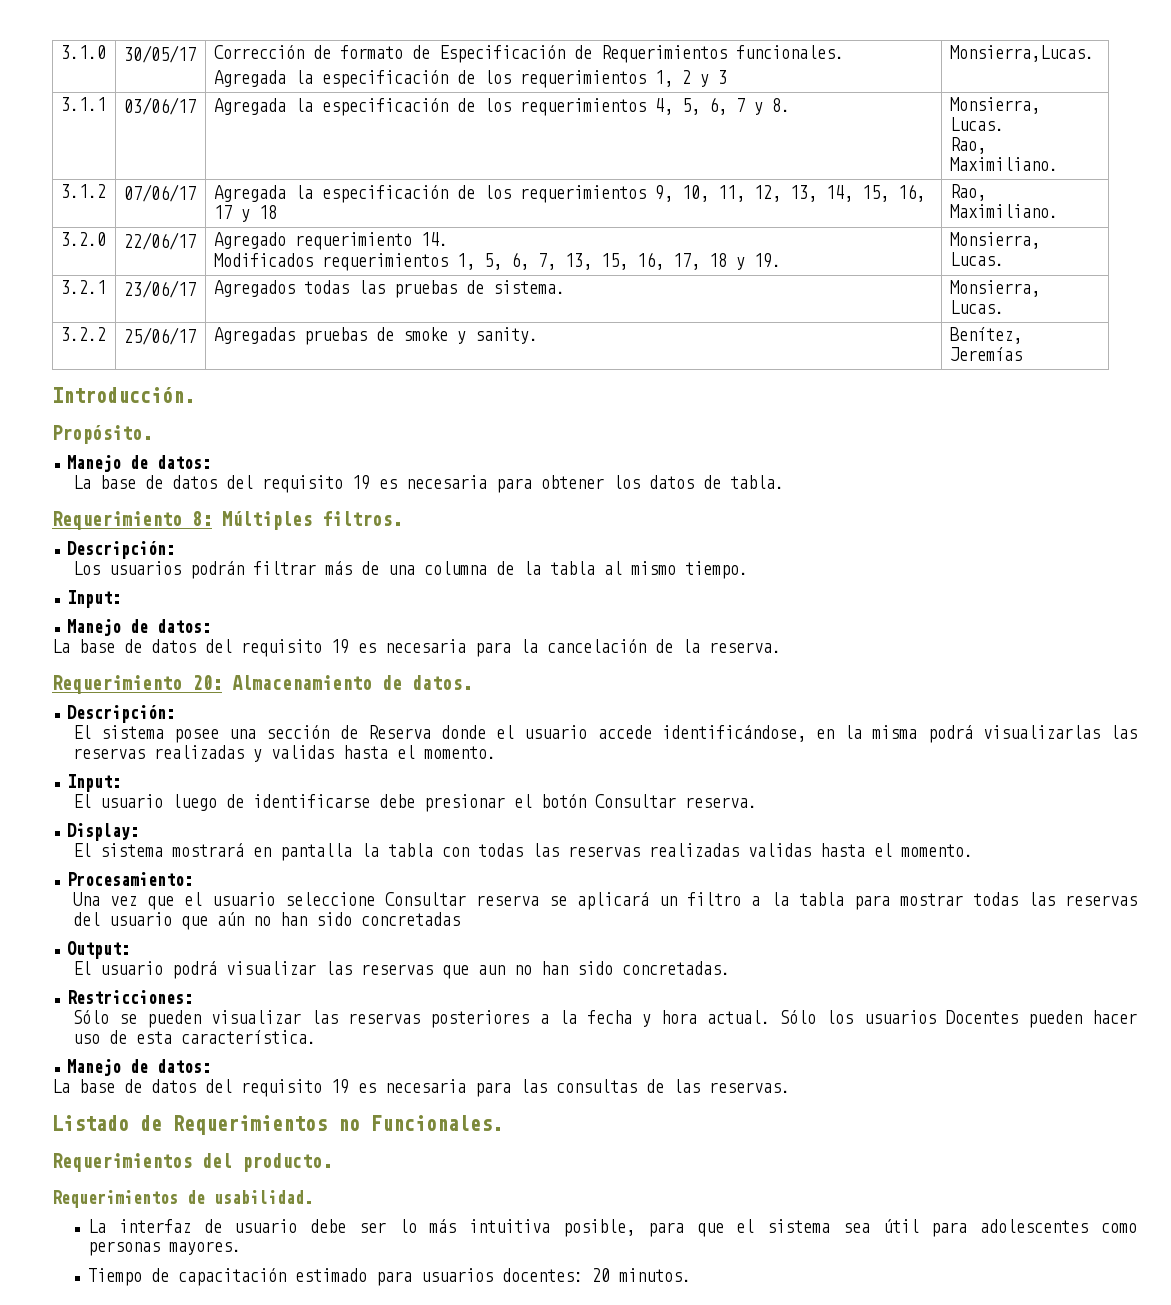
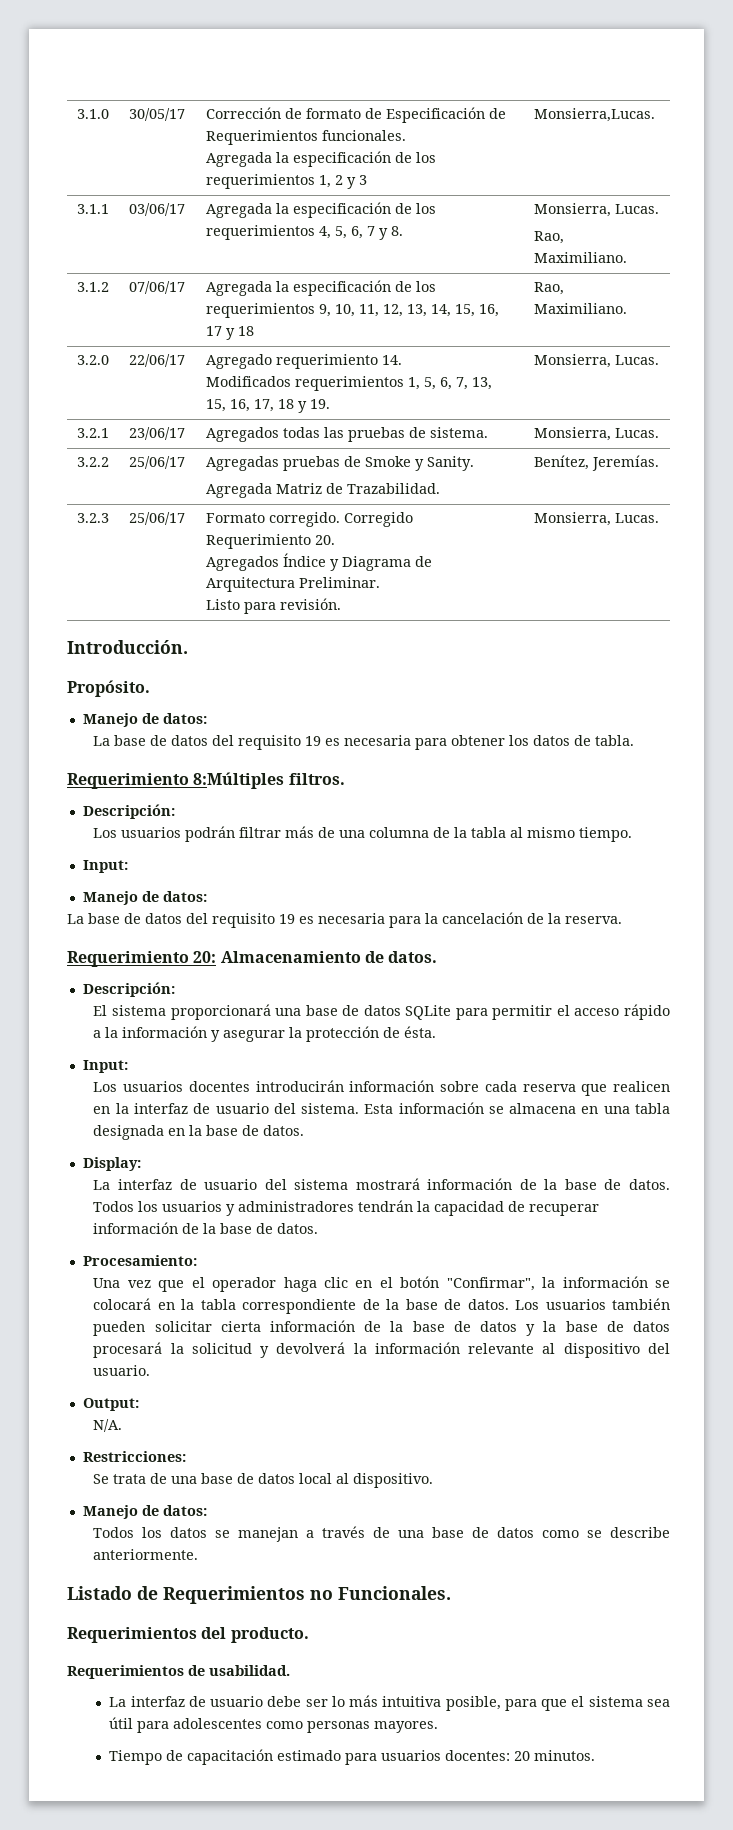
- 3.2.2 | 25/06/17 | Agregadas pruebas de smoke y sanity. | Benítez, Jeremías
+ 3.2.2 | 25/06/17 | Agregadas pruebas de Smoke y Sanity.
+ Agregada Matriz de Trazabilidad. | Benítez, Jeremías.
+ 3.2.3 | 25/06/17 | Formato corregido. Corregido Requerimiento 20.
+ Agregados Índice y Diagrama de Arquitectura Preliminar.
+ Listo para revisión. | Monsierra, Lucas.
- Requerimiento 8: Múltiples filtros.
+ Requerimiento 8:Múltiples filtros.
- El sistema posee una sección de Reserva donde el usuario accede identificándose, en la misma podrá visualizarlas las reservas realizadas y validas hasta el momento.
+ El sistema proporcionará una base de datos SQLite para permitir el acceso rápido a la información y asegurar la protección de ésta.
  Input:
- El usuario luego de identificarse debe presionar el botón Consultar reserva.
+ Los usuarios docentes introducirán información sobre cada reserva que realicen en la interfaz de usuario del sistema. Esta información se almacena en una tabla designada en la base de datos.
  Display:
- El sistema mostrará en pantalla la tabla con todas las reservas realizadas validas hasta el momento.
+ La interfaz de usuario del sistema mostrará información de la base de datos. Todos los usuarios y administradores tendrán la capacidad de recuperar información de la base de datos.
- Una vez que el usuario seleccione Consultar reserva se aplicará un filtro a la tabla para mostrar todas las reservas del usuario que aún no han sido concretadas
+ Una vez que el operador haga clic en el botón "Confirmar", la información se colocará en la tabla correspondiente de la base de datos. Los usuarios también pueden solicitar cierta información de la base de datos y la base de datos procesará la solicitud y devolverá la información relevante al dispositivo del usuario.
  Output:
- El usuario podrá visualizar las reservas que aun no han sido concretadas.
+ N/A.
  Restricciones:
- Sólo se pueden visualizar las reservas posteriores a la fecha y hora actual. Sólo los usuarios Docentes pueden hacer uso de esta característica.
+ Se trata de una base de datos local al dispositivo.
  Manejo de datos:
- La base de datos del requisito 19 es necesaria para las consultas de las reservas.
+ Todos los datos se manejan a través de una base de datos como se describe anteriormente.

